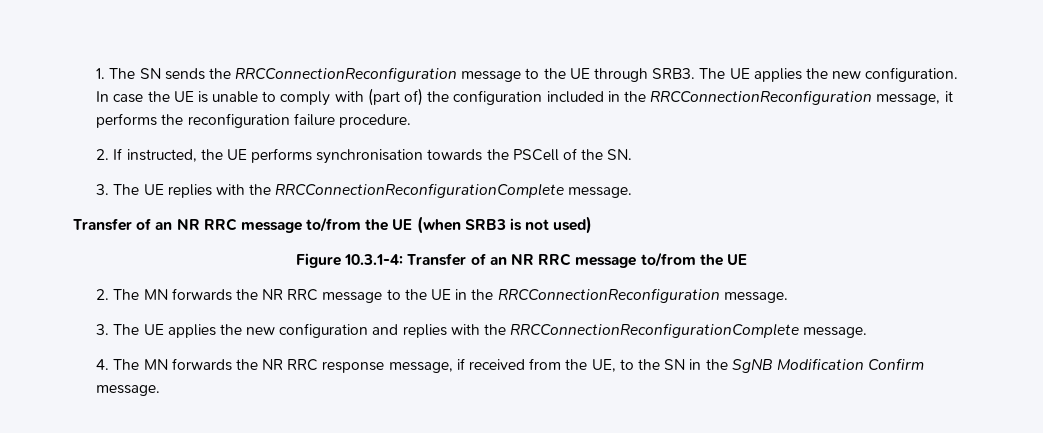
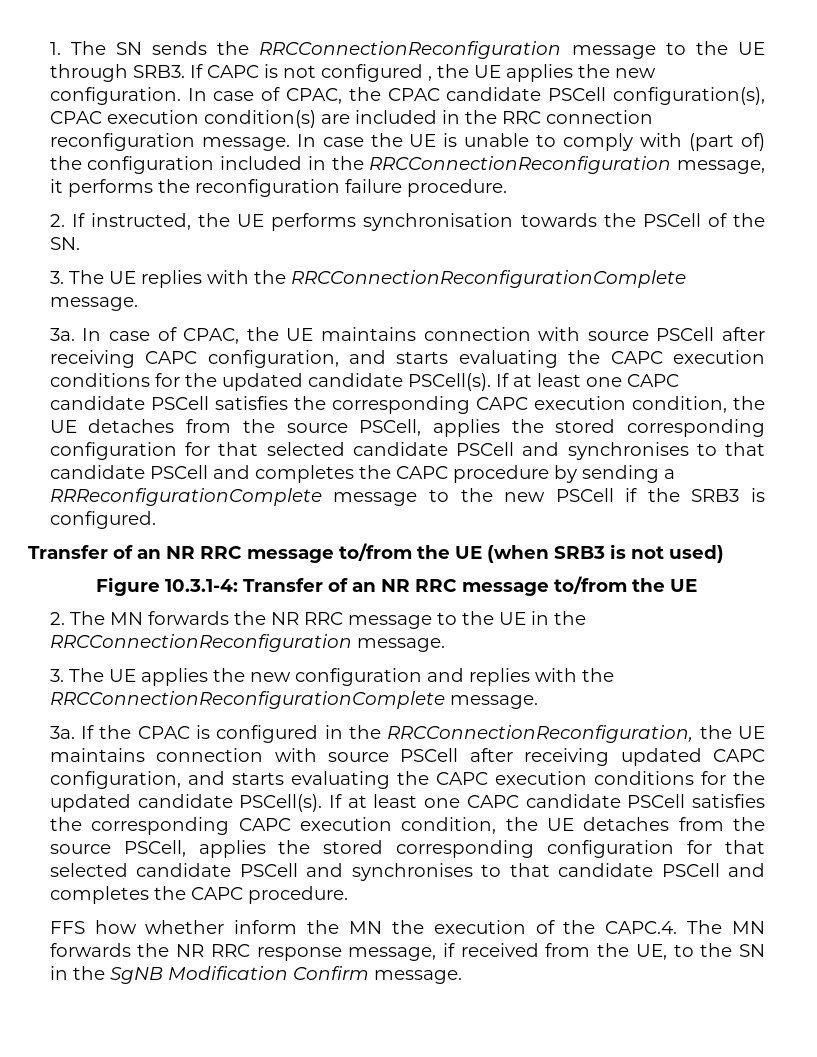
- The UE applies the new configuration.
+ If CAPC is not configured , the UE applies the new configuration.
- In case the UE is unable to comply with (part of) the configuration included in the RRCConnectionReconfiguration message, it performs the reconfiguration failure procedure.
+ In case of CPAC, the CPAC candidate PSCell configuration(s), CPAC execution condition(s) are included in the RRC connection reconfiguration message. In case the UE is unable to comply with (part of) the configuration included in the RRCConnectionReconfiguration message, it performs the reconfiguration failure procedure.
+ 3a. In case of CPAC, the UE maintains connection with source PSCell after receiving CAPC configuration, and starts evaluating the CAPC execution conditions for the updated candidate PSCell(s). If at least one CAPC candidate PSCell satisfies the corresponding CAPC execution condition, the UE detaches from the source PSCell, applies the stored corresponding configuration for that selected candidate PSCell and synchronises to that candidate PSCell and completes the CAPC procedure by sending a RRReconfigurationComplete message to the new PSCell if the SRB3 is configured.
- 4. The MN forwards the NR RRC response message, if received from the UE, to the SN in the SgNB Modification Confirm message.
+ 3a. If the CPAC is configured in the RRCConnectionReconfiguration, the UE maintains connection with source PSCell after receiving updated CAPC configuration, and starts evaluating the CAPC execution conditions for the updated candidate PSCell(s). If at least one CAPC candidate PSCell satisfies the corresponding CAPC execution condition, the UE detaches from the source PSCell, applies the stored corresponding configuration for that selected candidate PSCell and synchronises to that candidate PSCell and completes the CAPC procedure.
+ FFS how whether inform the MN the execution of the CAPC.4. The MN forwards the NR RRC response message, if received from the UE, to the SN in the SgNB Modification Confirm message.

